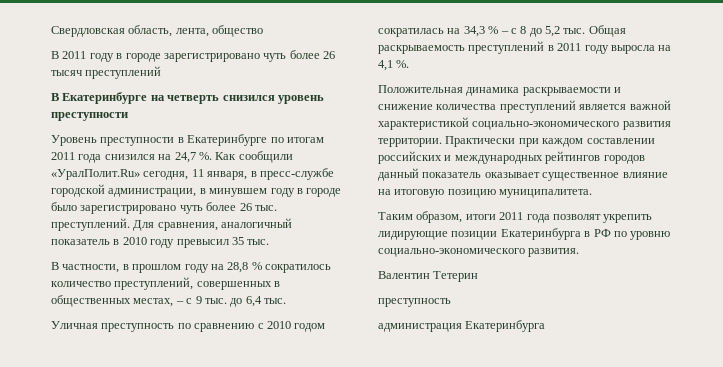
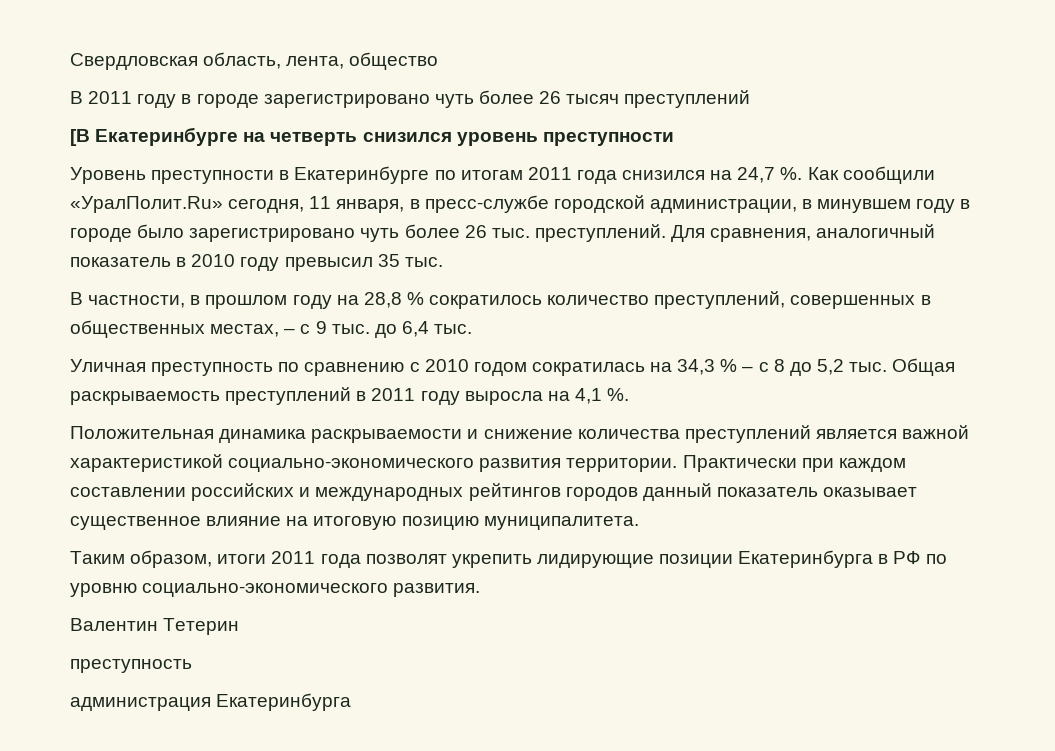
- В Екатеринбурге на четверть снизился уровень преступности
+ [В Екатеринбурге на четверть снизился уровень преступности

